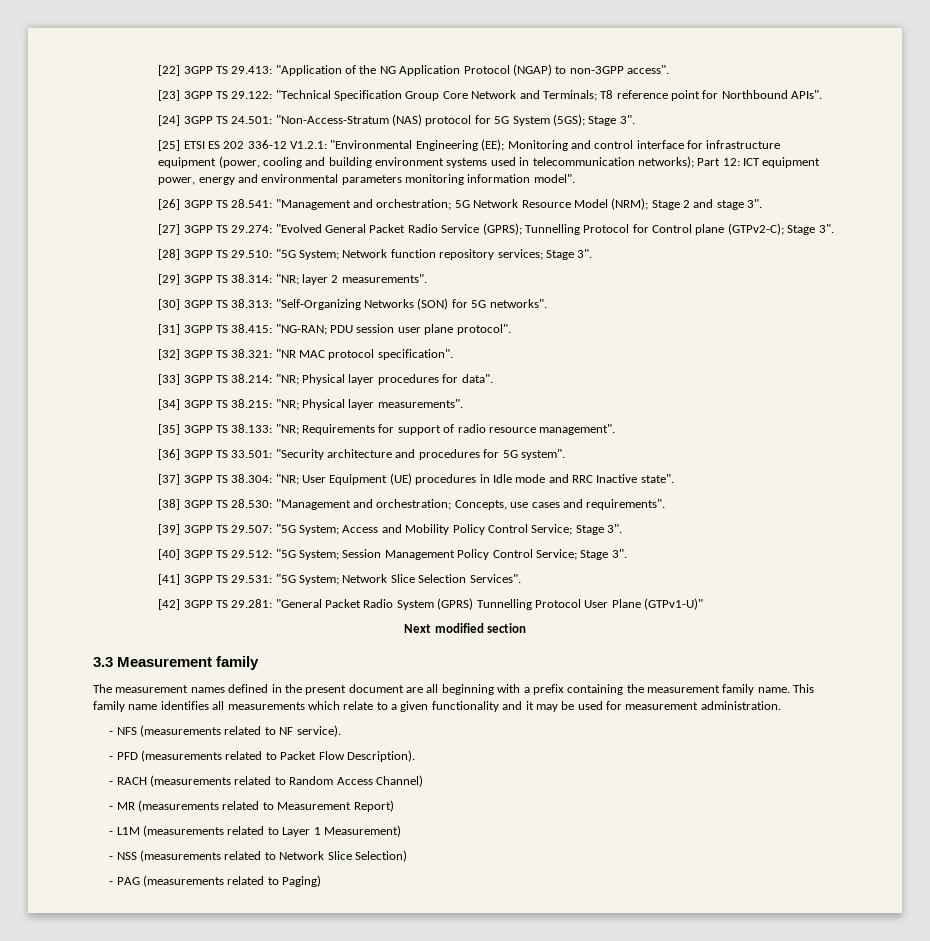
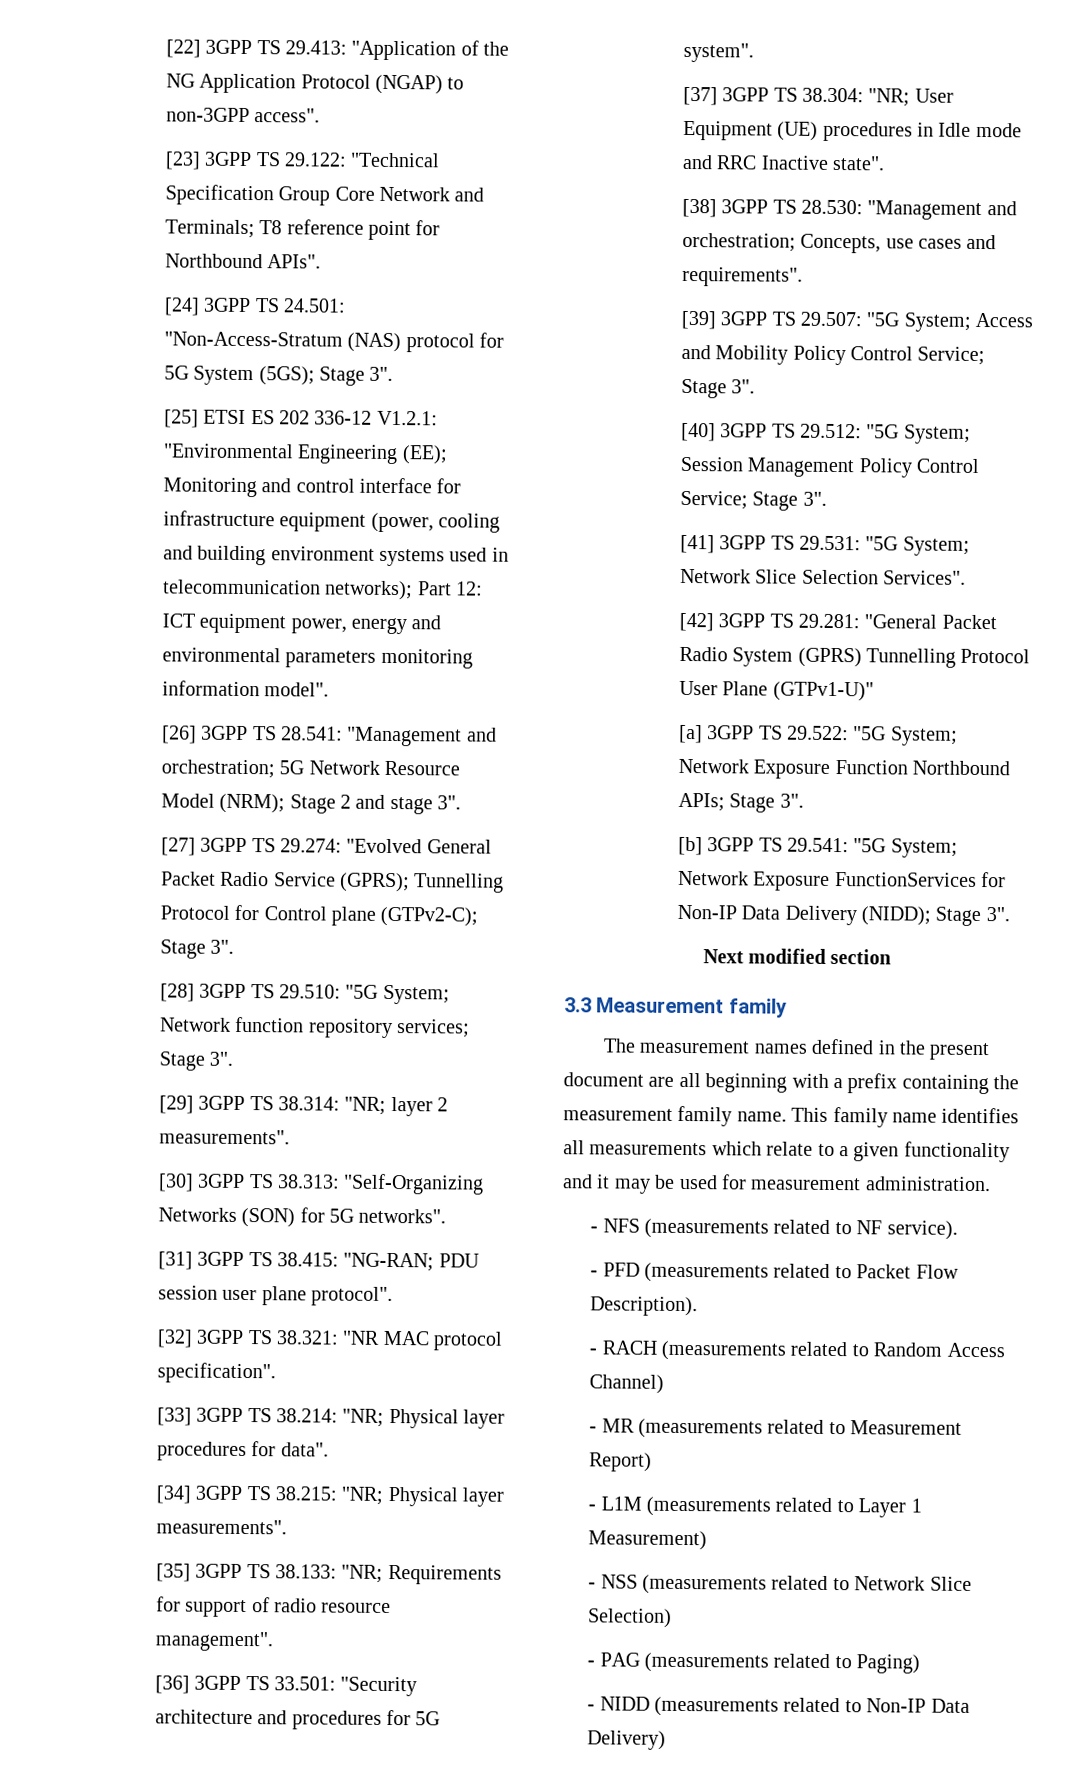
+ [a] 3GPP TS 29.522: "5G System; Network Exposure Function Northbound APIs; Stage 3".
+ [b] 3GPP TS 29.541: "5G System; Network Exposure FunctionServices for Non-IP Data Delivery (NIDD); Stage 3".
+ - NIDD (measurements related to Non-IP Data Delivery)

